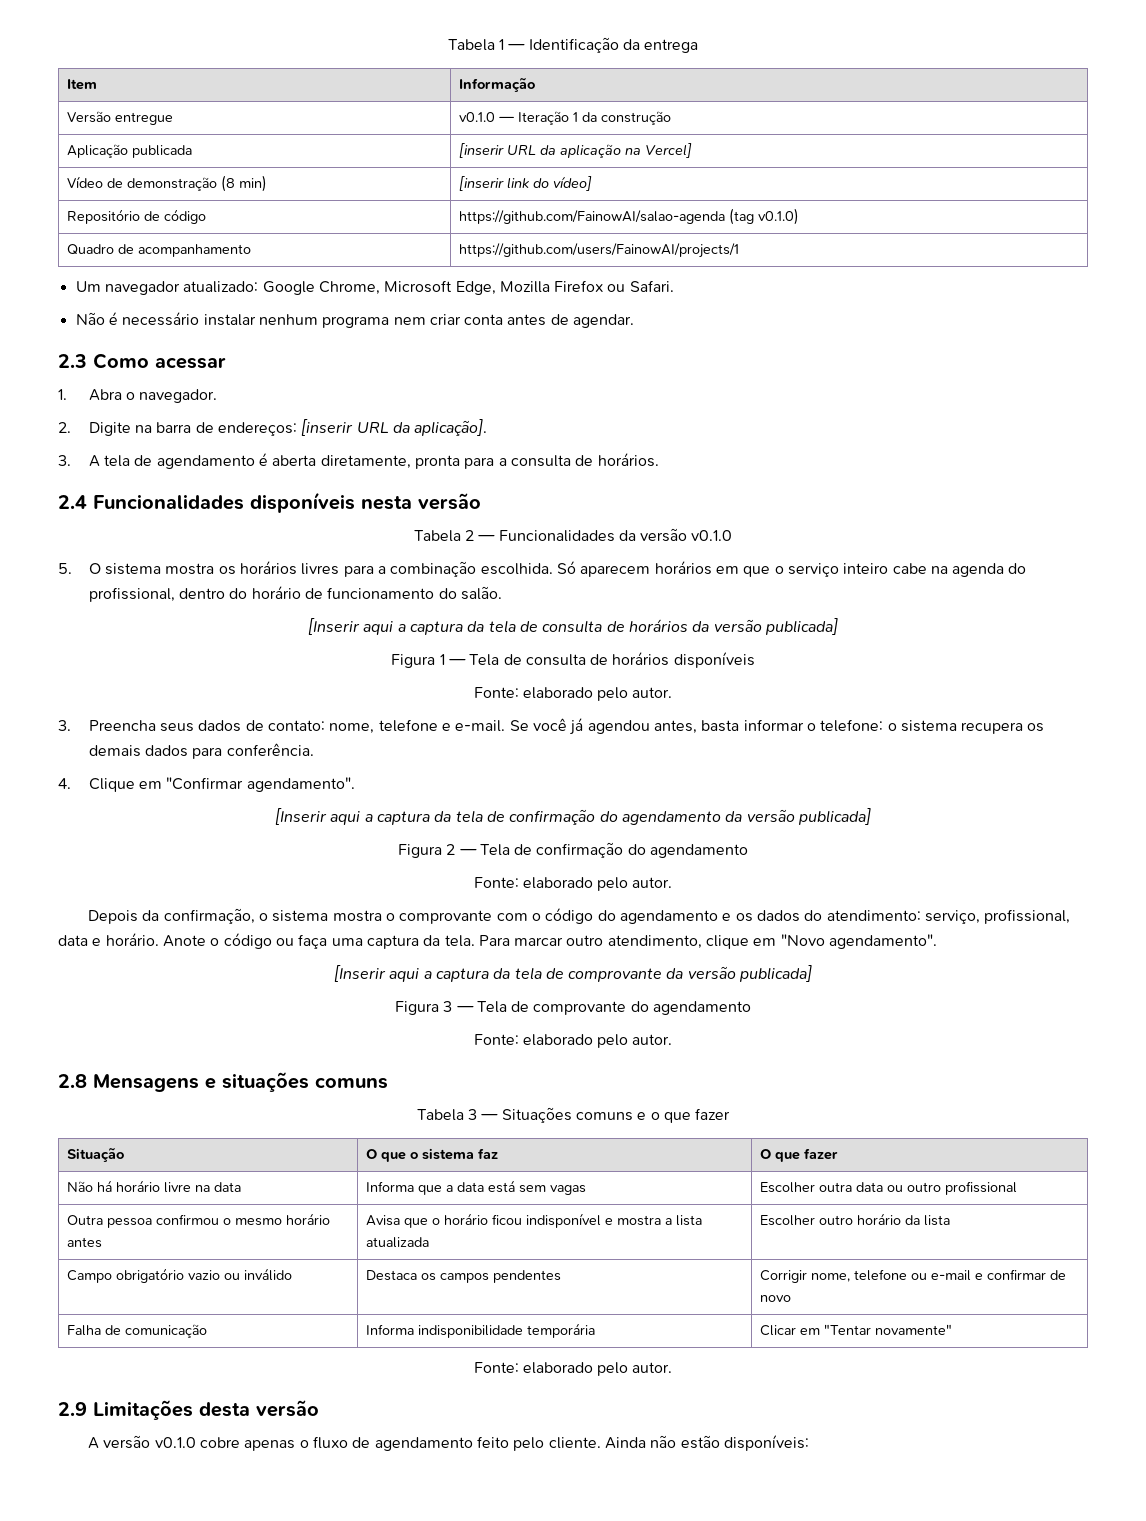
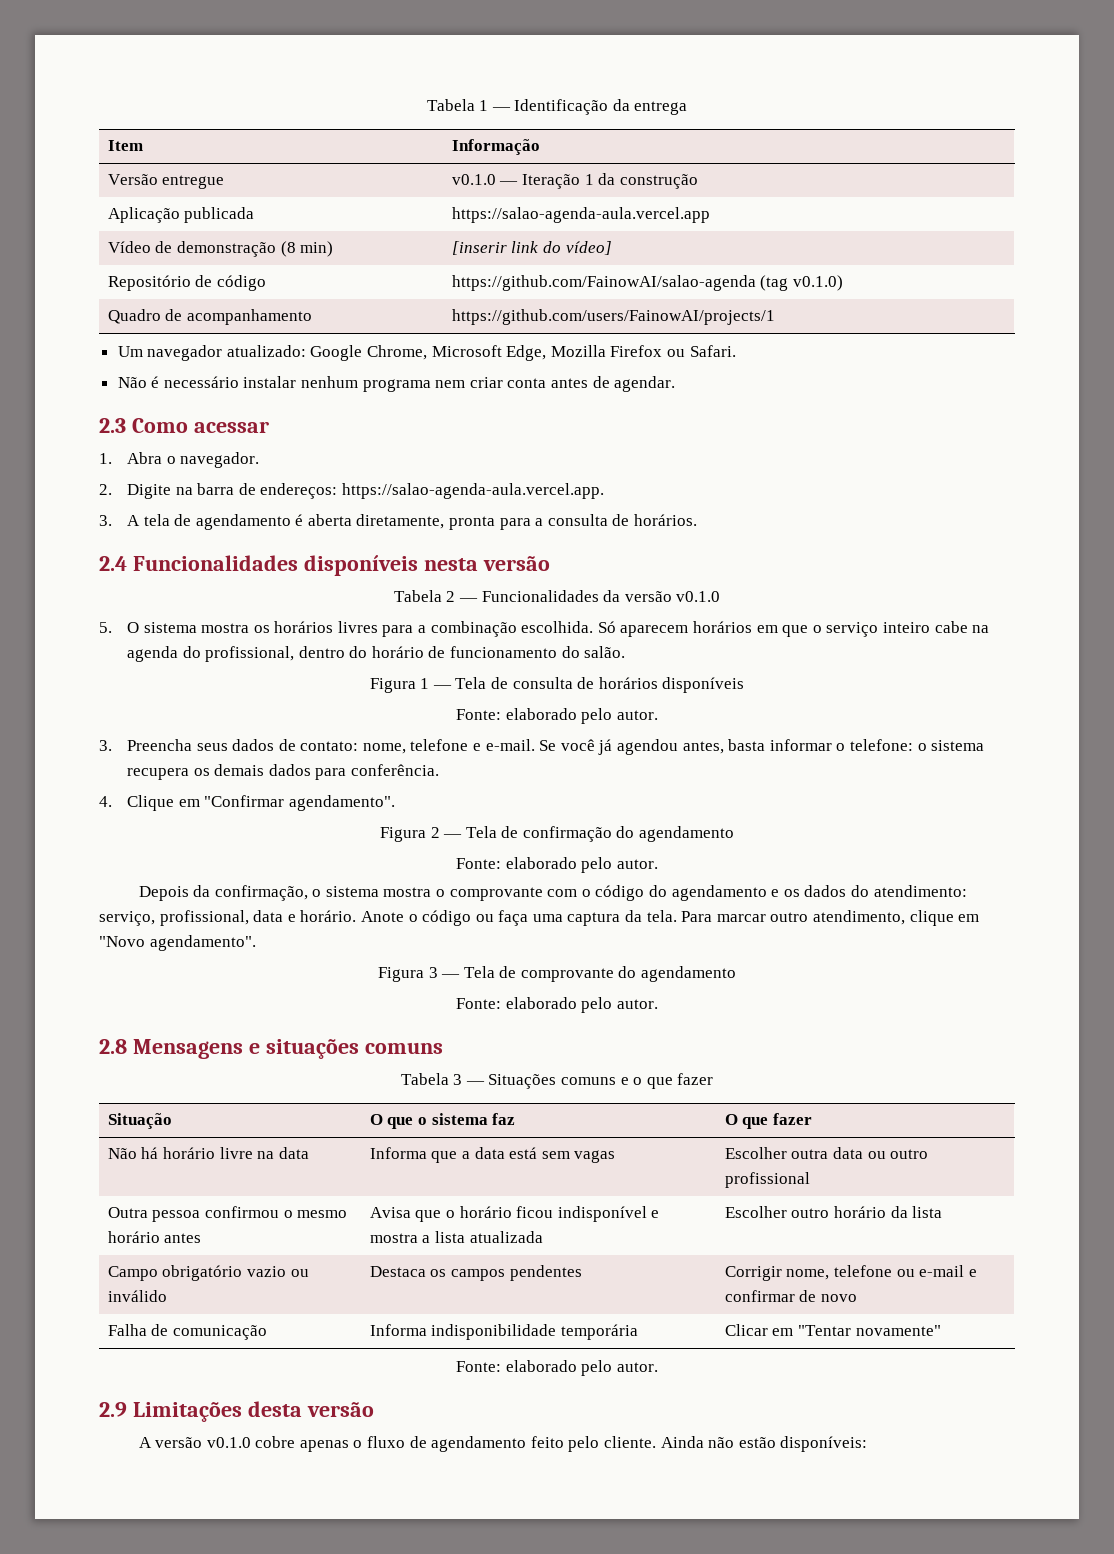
- Aplicação publicada | [inserir URL da aplicação na Vercel]
+ Aplicação publicada | https://salao-agenda-aula.vercel.app
- 2. Digite na barra de endereços: [inserir URL da aplicação].
+ 2. Digite na barra de endereços: https://salao-agenda-aula.vercel.app.
- [Inserir aqui a captura da tela de consulta de horários da versão publicada]
- [Inserir aqui a captura da tela de confirmação do agendamento da versão publicada]
- [Inserir aqui a captura da tela de comprovante da versão publicada]

